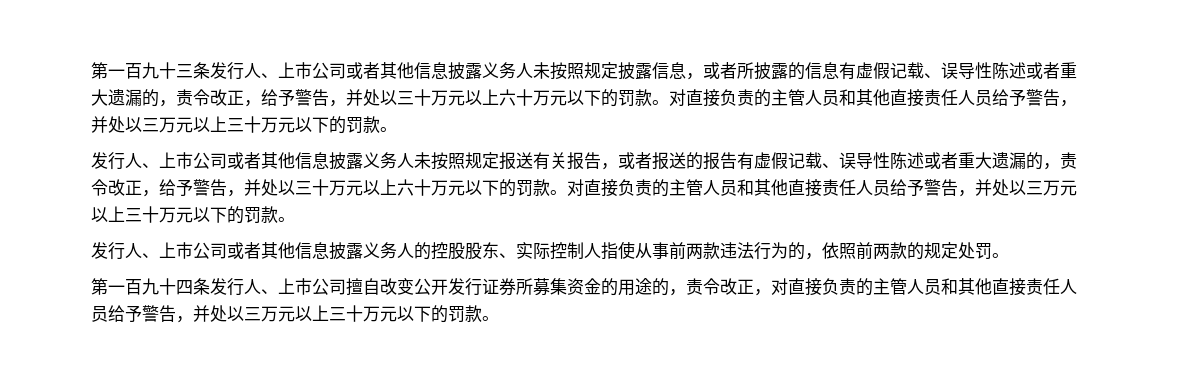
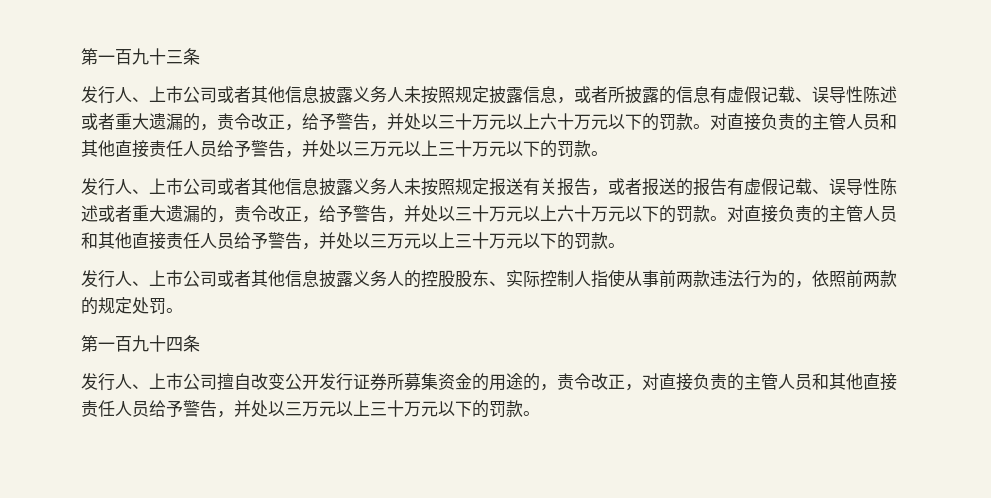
- 第一百九十三条发行人、上市公司或者其他信息披露义务人未按照规定披露信息，或者所披露的信息有虚假记载、误导性陈述或者重大遗漏的，责令改正，给予警告，并处以三十万元以上六十万元以下的罚款。
+ 第一百九十三条
+ 发行人、上市公司或者其他信息披露义务人未按照规定披露信息，或者所披露的信息有虚假记载、误导性陈述或者重大遗漏的，责令改正，给予警告，并处以三十万元以上六十万元以下的罚款。
- 第一百九十四条发行人、上市公司擅自改变公开发行证券所募集资金的用途的，责令改正，对直接负责的主管人员和其他直接责任人员给予警告，并处以三万元以上三十万元以下的罚款。
+ 第一百九十四条
+ 发行人、上市公司擅自改变公开发行证券所募集资金的用途的，责令改正，对直接负责的主管人员和其他直接责任人员给予警告，并处以三万元以上三十万元以下的罚款。

